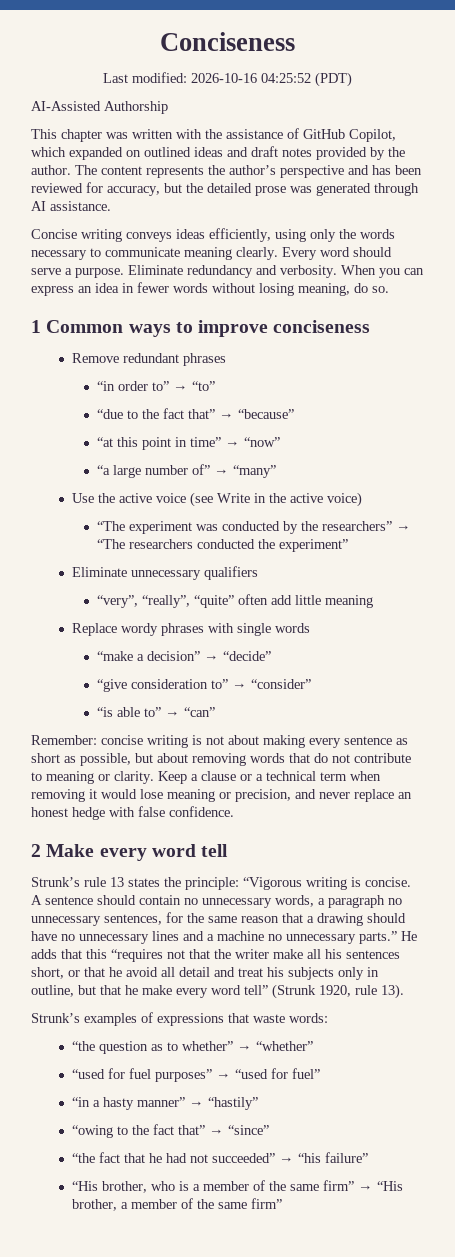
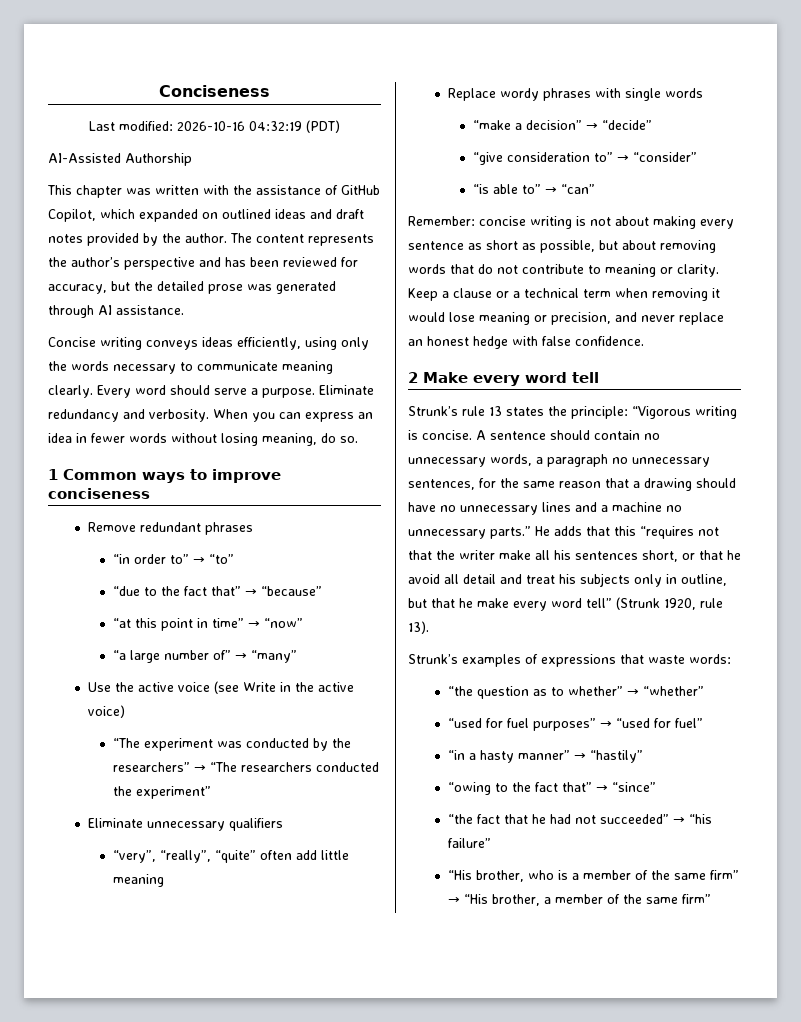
- Last modified: 2026-10-16 04:25:52 (PDT)
+ Last modified: 2026-10-16 04:32:19 (PDT)

